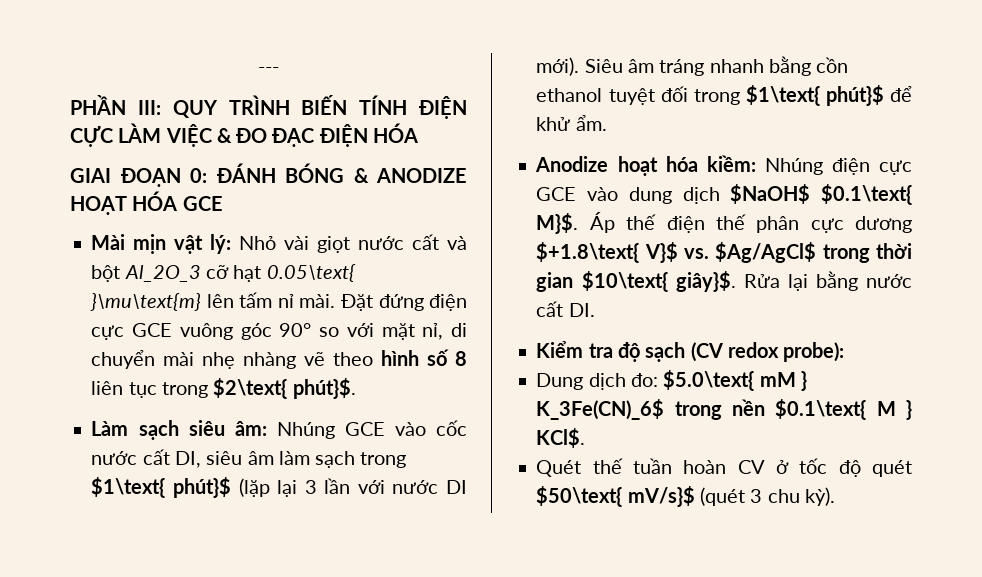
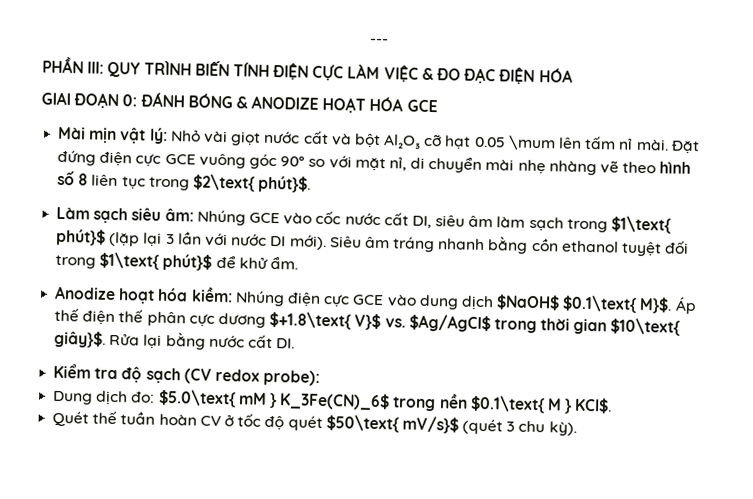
- Mài mịn vật lý: Nhỏ vài giọt nước cất và bột Al_2O_3 cỡ hạt 0.05\text{ }\mu\text{m} lên tấm nỉ mài.
+ Mài mịn vật lý: Nhỏ vài giọt nước cất và bột Al₂O₃ cỡ hạt 0.05 \mum lên tấm nỉ mài.

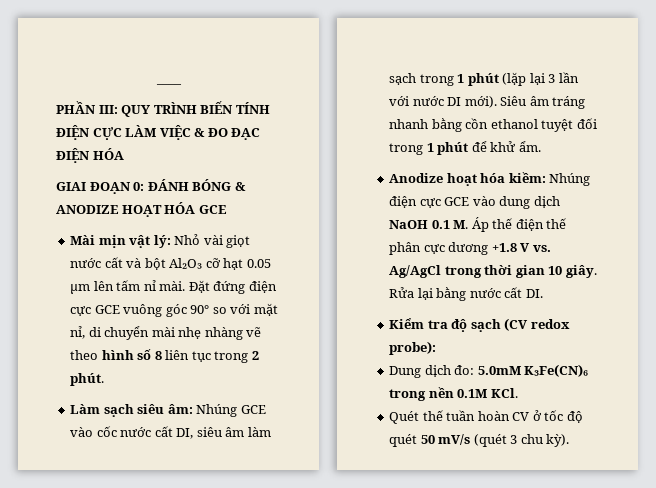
- ---
+ ____
- Mài mịn vật lý: Nhỏ vài giọt nước cất và bột Al₂O₃ cỡ hạt 0.05 \mum lên tấm nỉ mài.
+ Mài mịn vật lý: Nhỏ vài giọt nước cất và bột Al₂O₃ cỡ hạt 0.05 µm lên tấm nỉ mài.
- Đặt đứng điện cực GCE vuông góc 90° so với mặt nỉ, di chuyển mài nhẹ nhàng vẽ theo hình số 8 liên tục trong $2\text{ phút}$.
+ Đặt đứng điện cực GCE vuông góc 90° so với mặt nỉ, di chuyển mài nhẹ nhàng vẽ theo hình số 8 liên tục trong 2 phút.
- Làm sạch siêu âm: Nhúng GCE vào cốc nước cất DI, siêu âm làm sạch trong $1\text{ phút}$ (lặp lại 3 lần với nước DI mới).
+ Làm sạch siêu âm: Nhúng GCE vào cốc nước cất DI, siêu âm làm sạch trong 1 phút (lặp lại 3 lần với nước DI mới).
- Siêu âm tráng nhanh bằng cồn ethanol tuyệt đối trong $1\text{ phút}$ để khử ẩm.
+ Siêu âm tráng nhanh bằng cồn ethanol tuyệt đối trong 1 phút để khử ẩm.
- Anodize hoạt hóa kiềm: Nhúng điện cực GCE vào dung dịch $NaOH$ $0.1\text{ M}$. Áp thế điện thế phân cực dương $+1.8\text{ V}$ vs. $Ag/AgCl$ trong thời gian $10\text{ giây}$.
+ Anodize hoạt hóa kiềm: Nhúng điện cực GCE vào dung dịch NaOH 0.1 M. Áp thế điện thế phân cực dương +1.8 V vs. Ag/AgCl trong thời gian 10 giây.
- Dung dịch đo: $5.0\text{ mM } K_3Fe(CN)_6$ trong nền $0.1\text{ M } KCl$.
+ Dung dịch đo: 5.0mM K₃Fe(CN)₆ trong nền 0.1M KCl.
- Quét thế tuần hoàn CV ở tốc độ quét $50\text{ mV/s}$ (quét 3 chu kỳ).
+ Quét thế tuần hoàn CV ở tốc độ quét 50 mV/s (quét 3 chu kỳ).

